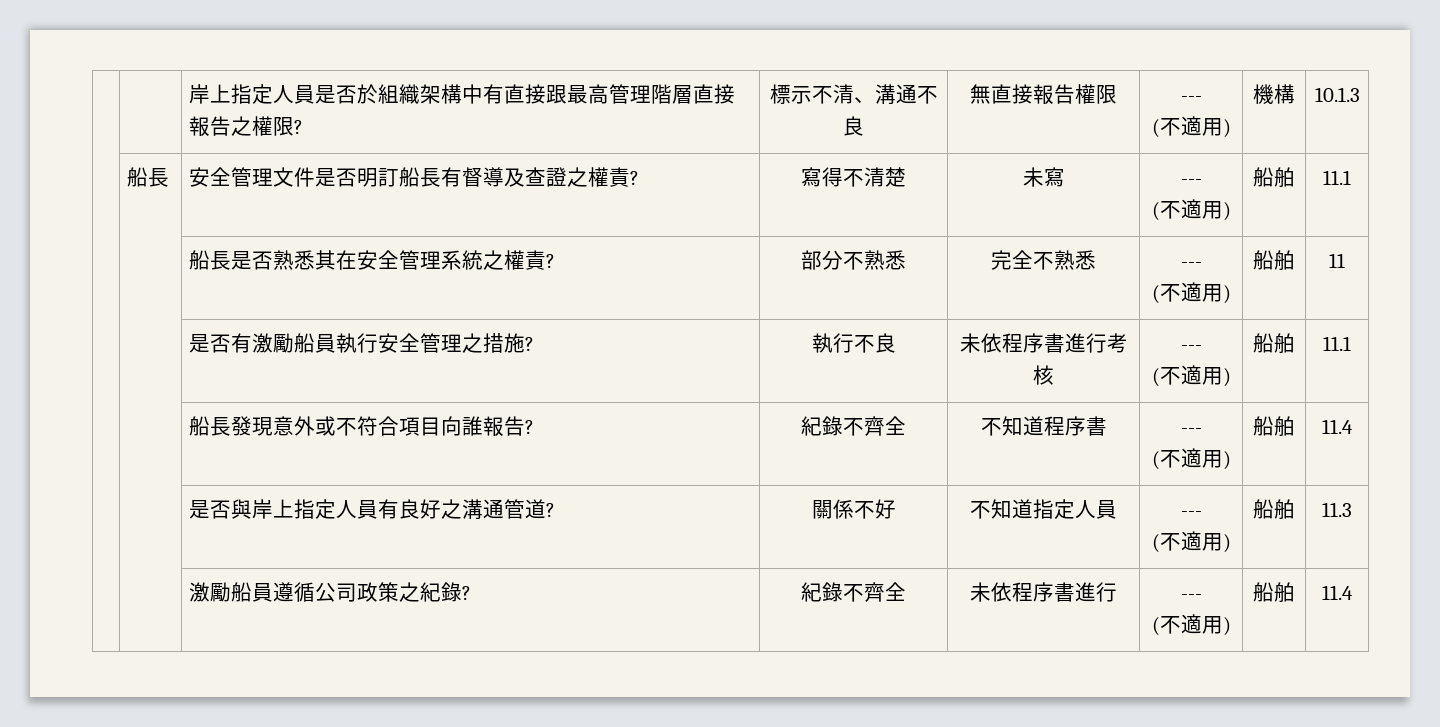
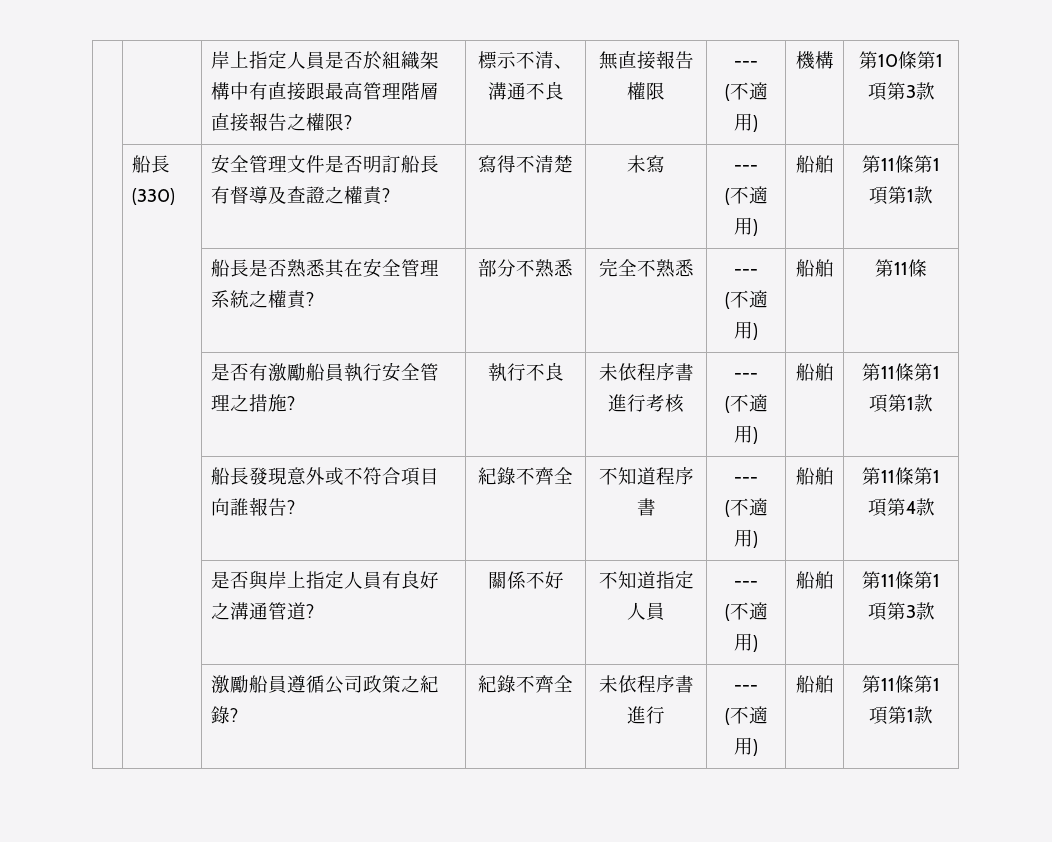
  | | 岸上指定人員是否於組織架構中有直接跟最高管理階層直接報告之權限? | 標示不清、溝通不良 | 無直接報告權限 | ---
- (不適用) | 機構 | 10.1.3
- | 船長 | 安全管理文件是否明訂船長有督導及查證之權責? | 寫得不清楚 | 未寫 | ---
- (不適用) | 船舶 | 11.1
+ (不適用) | 機構 | 第10條第1項第3款
+ | 船長(330) | 安全管理文件是否明訂船長有督導及查證之權責? | 寫得不清楚 | 未寫 | ---
+ (不適用) | 船舶 | 第11條第1項第1款
  | | 船長是否熟悉其在安全管理系統之權責? | 部分不熟悉 | 完全不熟悉 | ---
- (不適用) | 船舶 | 11
+ (不適用) | 船舶 | 第11條
  | | 是否有激勵船員執行安全管理之措施? | 執行不良 | 未依程序書進行考核 | ---
- (不適用) | 船舶 | 11.1
+ (不適用) | 船舶 | 第11條第1項第1款
  | | 船長發現意外或不符合項目向誰報告? | 紀錄不齊全 | 不知道程序書 | ---
- (不適用) | 船舶 | 11.4
+ (不適用) | 船舶 | 第11條第1項第4款
  | | 是否與岸上指定人員有良好之溝通管道? | 關係不好 | 不知道指定人員 | ---
- (不適用) | 船舶 | 11.3
+ (不適用) | 船舶 | 第11條第1項第3款
  | | 激勵船員遵循公司政策之紀錄? | 紀錄不齊全 | 未依程序書進行 | ---
- (不適用) | 船舶 | 11.4
+ (不適用) | 船舶 | 第11條第1項第1款

